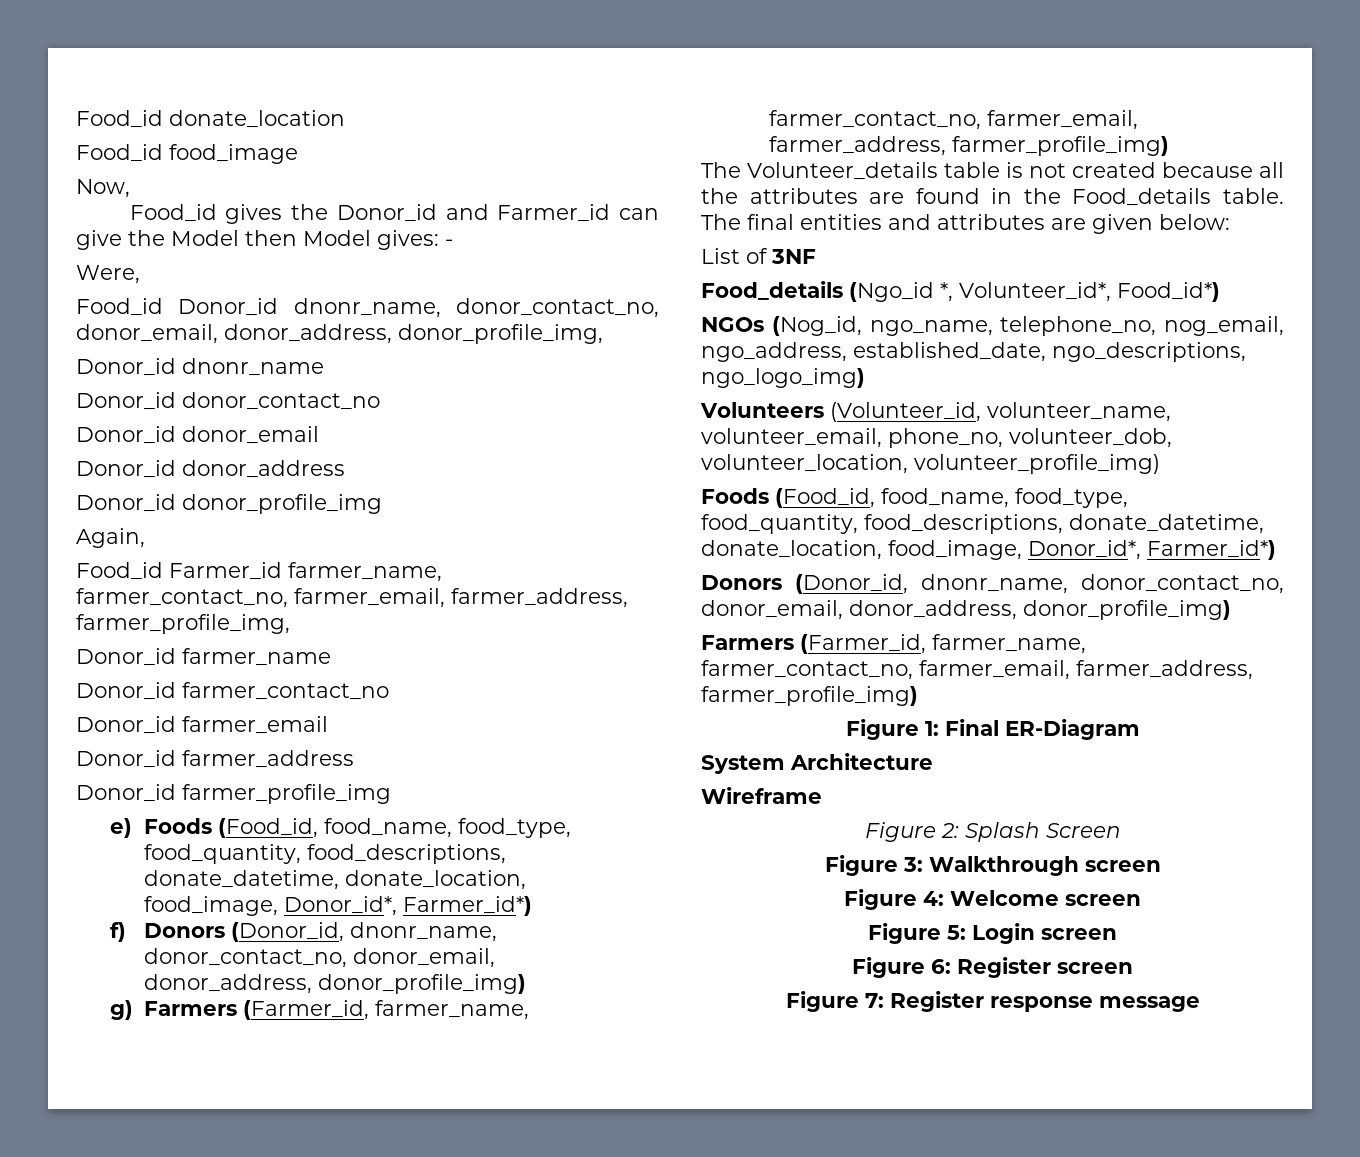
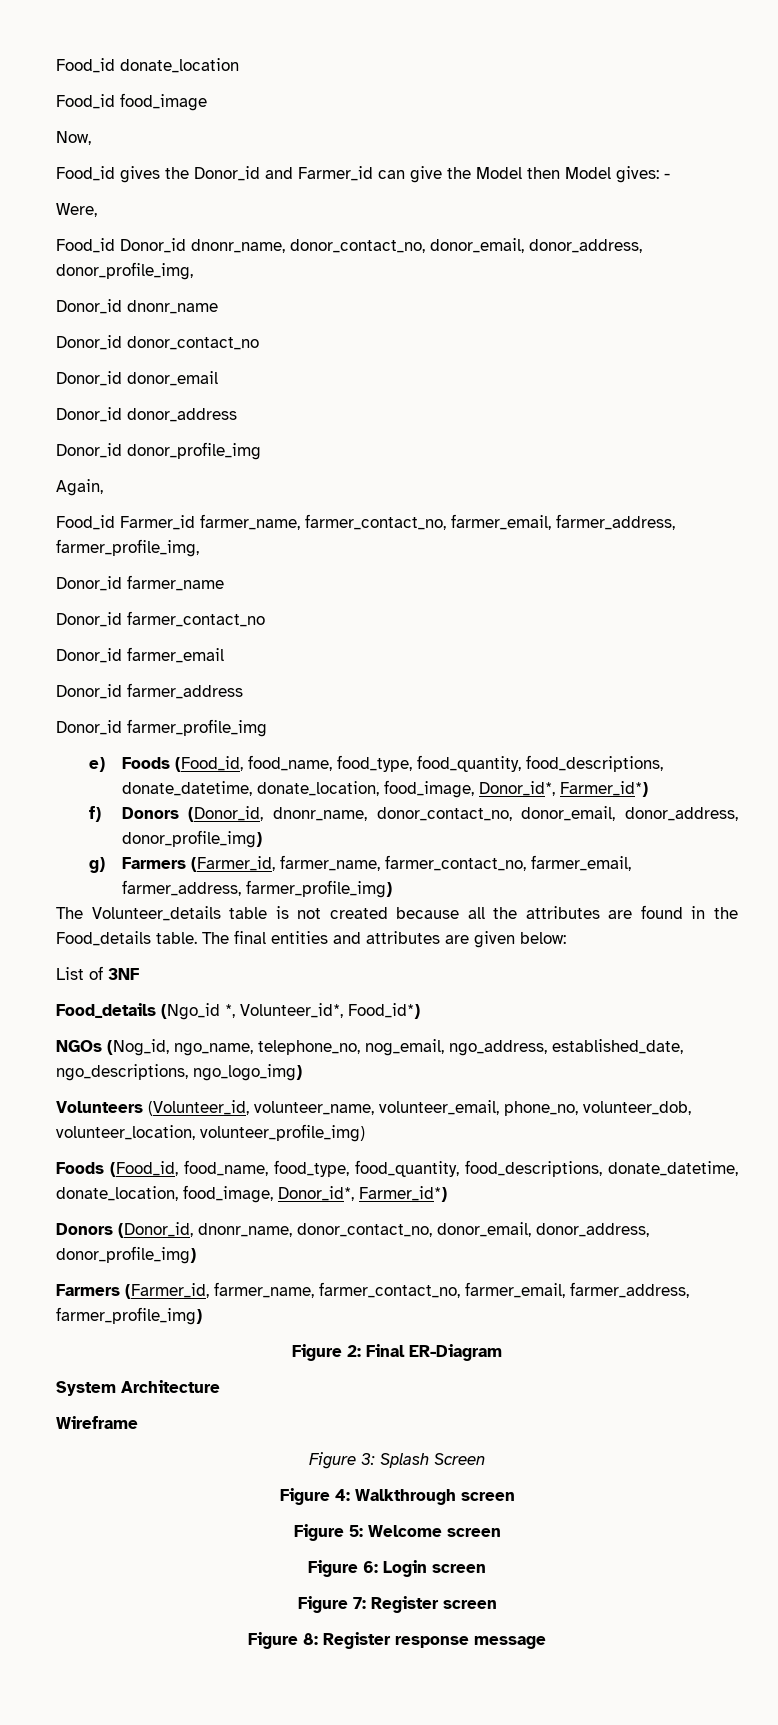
- Figure 1: Final ER-Diagram
+ Figure 2: Final ER-Diagram
- Figure 2: Splash Screen
+ Figure 3: Splash Screen
- Figure 3: Walkthrough screen
+ Figure 4: Walkthrough screen
- Figure 4: Welcome screen
+ Figure 5: Welcome screen
- Figure 5: Login screen
+ Figure 6: Login screen
- Figure 6: Register screen
- Figure 7: Register response message
+ Figure 7: Register screen
+ Figure 8: Register response message

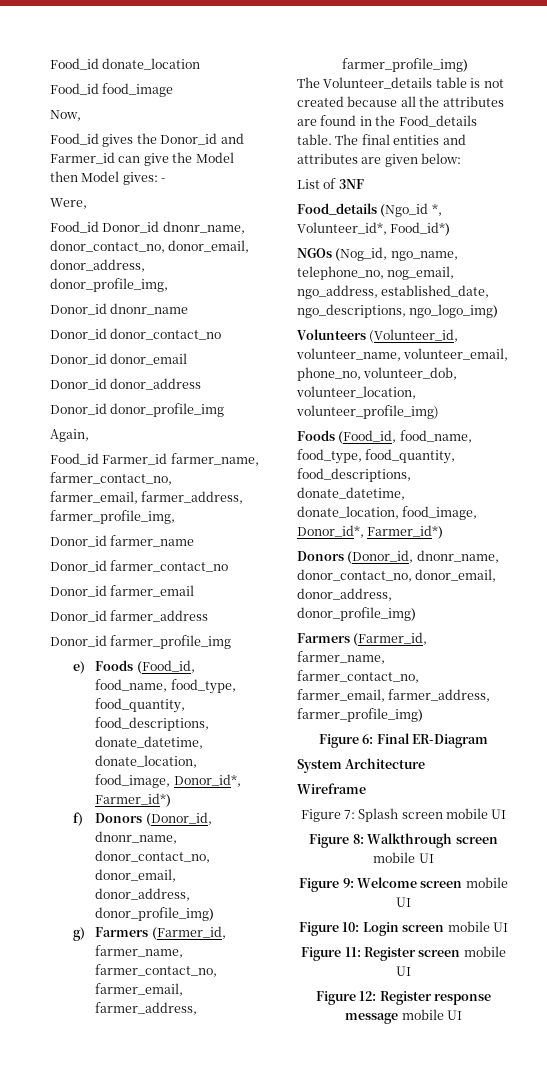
- Figure 2: Final ER-Diagram
+ Figure 6: Final ER-Diagram
- Figure 3: Splash Screen
- Figure 4: Walkthrough screen
- Figure 5: Welcome screen
- Figure 6: Login screen
- Figure 7: Register screen
- Figure 8: Register response message
+ Figure 7: Splash screen mobile UI
+ Figure 8: Walkthrough screen mobile UI
+ Figure 9: Welcome screen mobile UI
+ Figure 10: Login screen mobile UI
+ Figure 11: Register screen mobile UI
+ Figure 12: Register response message mobile UI

